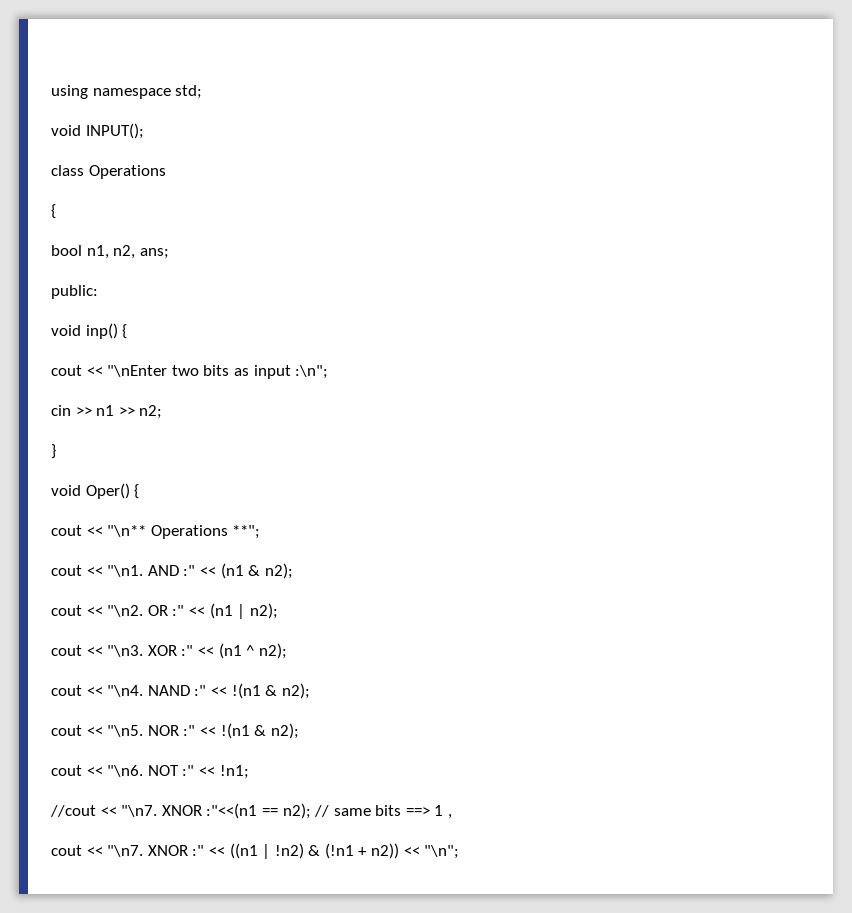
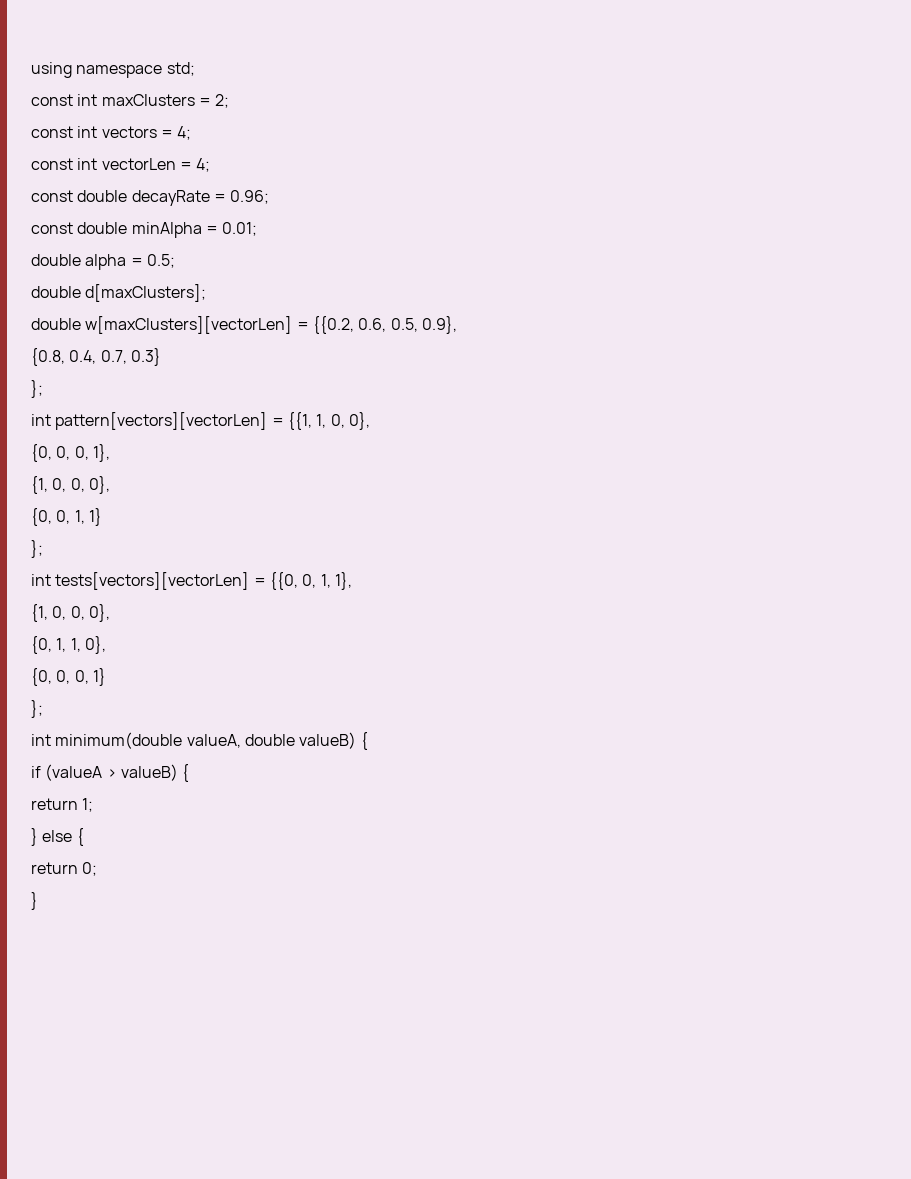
- void INPUT();
- class Operations
- {
- bool n1, n2, ans;
- public:
- void inp() {
- cout << "\nEnter two bits as input :\n";
- cin >> n1 >> n2;
+ const int maxClusters = 2;
+ const int vectors = 4;
+ const int vectorLen = 4;
+ const double decayRate = 0.96;
+ const double minAlpha = 0.01;
+ double alpha = 0.5;
+ double d[maxClusters];
+ double w[maxClusters][vectorLen] = {{0.2, 0.6, 0.5, 0.9},
+ {0.8, 0.4, 0.7, 0.3}
+ };
+ int pattern[vectors][vectorLen] = {{1, 1, 0, 0},
+ {0, 0, 0, 1},
+ {1, 0, 0, 0},
+ {0, 0, 1, 1}
+ };
+ int tests[vectors][vectorLen] = {{0, 0, 1, 1},
+ {1, 0, 0, 0},
+ {0, 1, 1, 0},
+ {0, 0, 0, 1}
+ };
+ int minimum(double valueA, double valueB) {
+ if (valueA > valueB) {
+ return 1;
+ } else {
+ return 0;
  }
- void Oper() {
- cout << "\n** Operations **";
- cout << "\n1. AND :" << (n1 & n2);
- cout << "\n2. OR :" << (n1 | n2);
- cout << "\n3. XOR :" << (n1 ^ n2);
- cout << "\n4. NAND :" << !(n1 & n2);
- cout << "\n5. NOR :" << !(n1 & n2);
- cout << "\n6. NOT :" << !n1;
- //cout << "\n7. XNOR :"<<(n1 == n2); // same bits ==> 1 ,
- cout << "\n7. XNOR :" << ((n1 | !n2) & (!n1 + n2)) << "\n";

